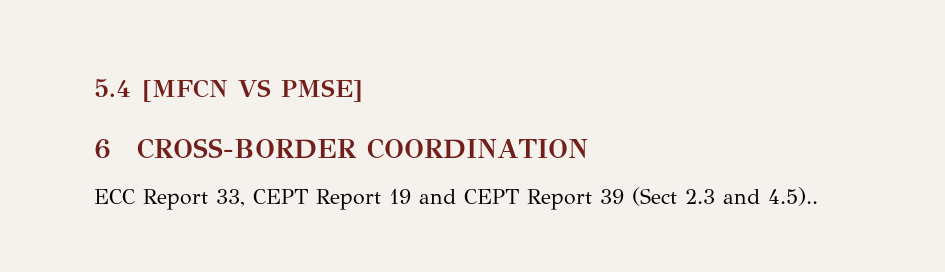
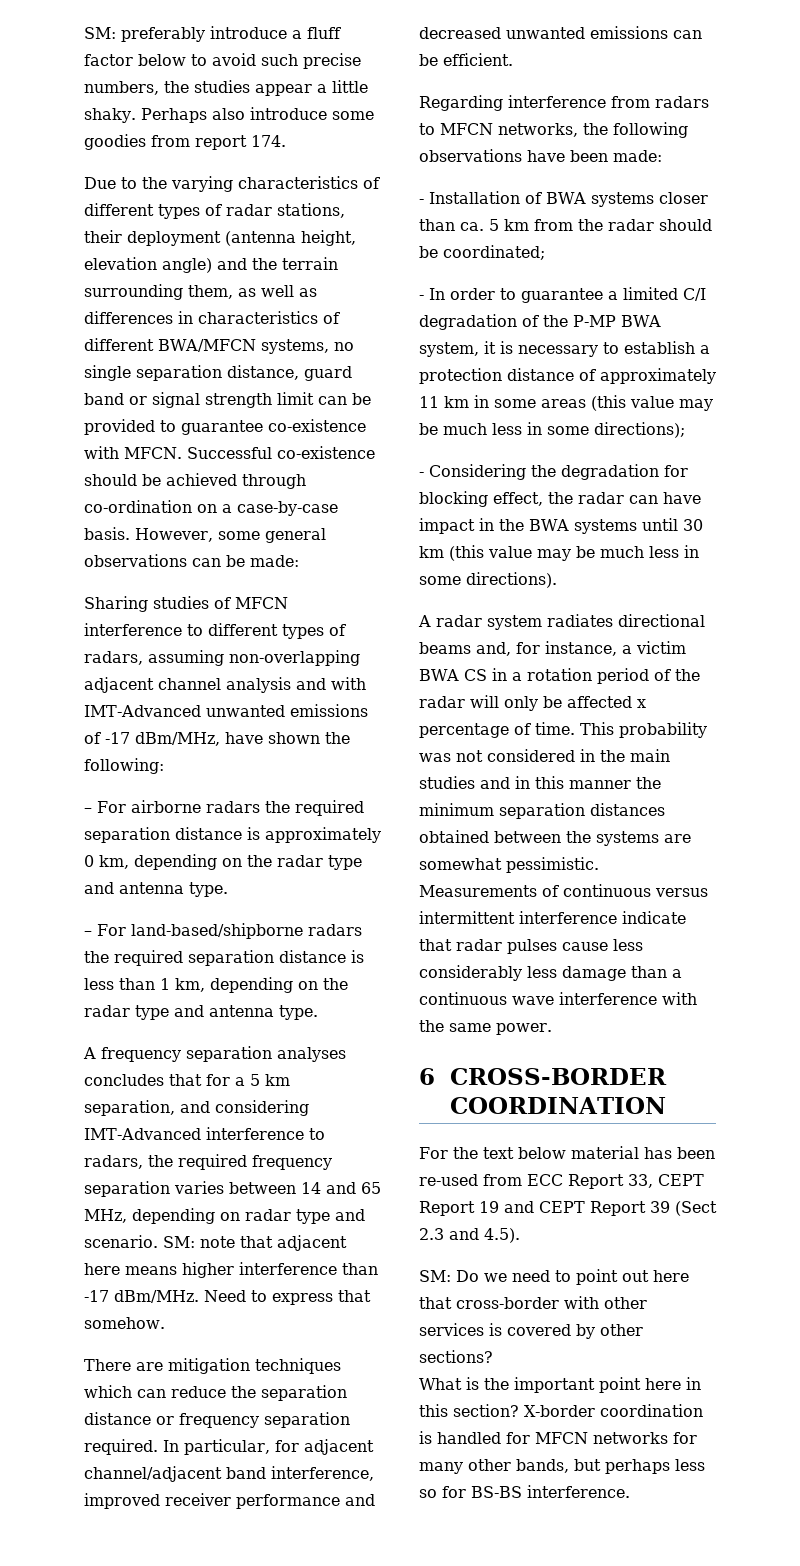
- 5.4 [MFCN VS PMSE]
+ SM: preferably introduce a fluff factor below to avoid such precise numbers, the studies appear a little shaky. Perhaps also introduce some goodies from report 174.
+ Due to the varying characteristics of different types of radar stations, their deployment (antenna height, elevation angle) and the terrain surrounding them, as well as differences in characteristics of different BWA/MFCN systems, no single separation distance, guard band or signal strength limit can be provided to guarantee co-existence with MFCN. Successful co-existence should be achieved through co-ordination on a case-by-case basis. However, some general observations can be made:
+ Sharing studies of MFCN interference to different types of radars, assuming non-overlapping adjacent channel analysis and with IMT-Advanced unwanted emissions of -17 dBm/MHz, have shown the following:
+ – For airborne radars the required separation distance is approximately 0 km, depending on the radar type and antenna type.
+ – For land-based/shipborne radars the required separation distance is less than 1 km, depending on the radar type and antenna type.
+ A frequency separation analyses concludes that for a 5 km separation, and considering IMT-Advanced interference to radars, the required frequency separation varies between 14 and 65 MHz, depending on radar type and scenario. SM: note that adjacent here means higher interference than -17 dBm/MHz. Need to express that somehow.
+ There are mitigation techniques which can reduce the separation distance or frequency separation required. In particular, for adjacent channel/adjacent band interference, improved receiver performance and decreased unwanted emissions can be efficient.
+ Regarding interference from radars to MFCN networks, the following observations have been made:
+ - Installation of BWA systems closer than ca. 5 km from the radar should be coordinated;
+ - In order to guarantee a limited C/I degradation of the P-MP BWA system, it is necessary to establish a protection distance of approximately 11 km in some areas (this value may be much less in some directions);
+ - Considering the degradation for blocking effect, the radar can have impact in the BWA systems until 30 km (this value may be much less in some directions).
+ A radar system radiates directional beams and, for instance, a victim BWA CS in a rotation period of the radar will only be affected x percentage of time. This probability was not considered in the main studies and in this manner the minimum separation distances obtained between the systems are somewhat pessimistic. Measurements of continuous versus intermittent interference indicate that radar pulses cause less considerably less damage than a continuous wave interference with the same power.
  6 CROSS-BORDER COORDINATION
- ECC Report 33, CEPT Report 19 and CEPT Report 39 (Sect 2.3 and 4.5)..
+ For the text below material has been re-used from ECC Report 33, CEPT Report 19 and CEPT Report 39 (Sect 2.3 and 4.5).
+ SM: Do we need to point out here that cross-border with other services is covered by other sections?
+ What is the important point here in this section? X-border coordination is handled for MFCN networks for many other bands, but perhaps less so for BS-BS interference.

